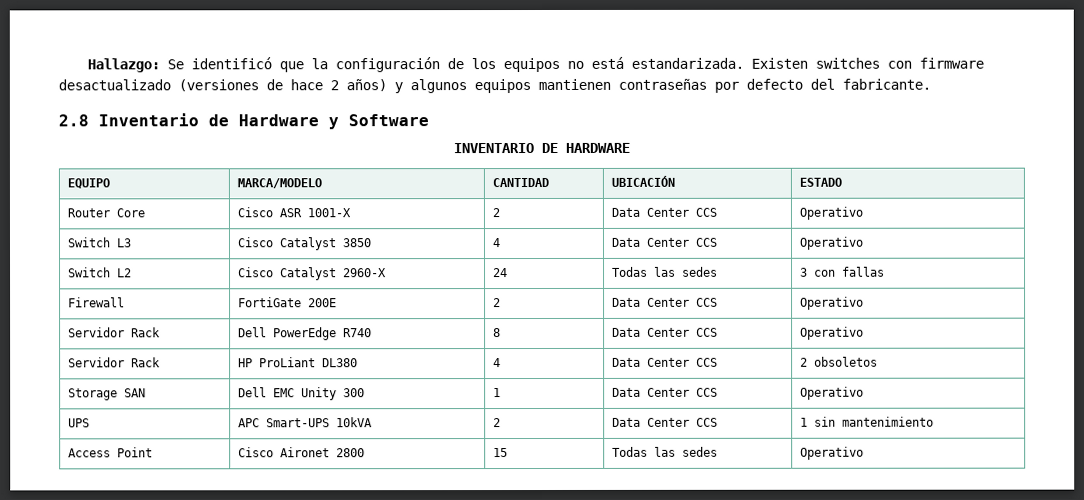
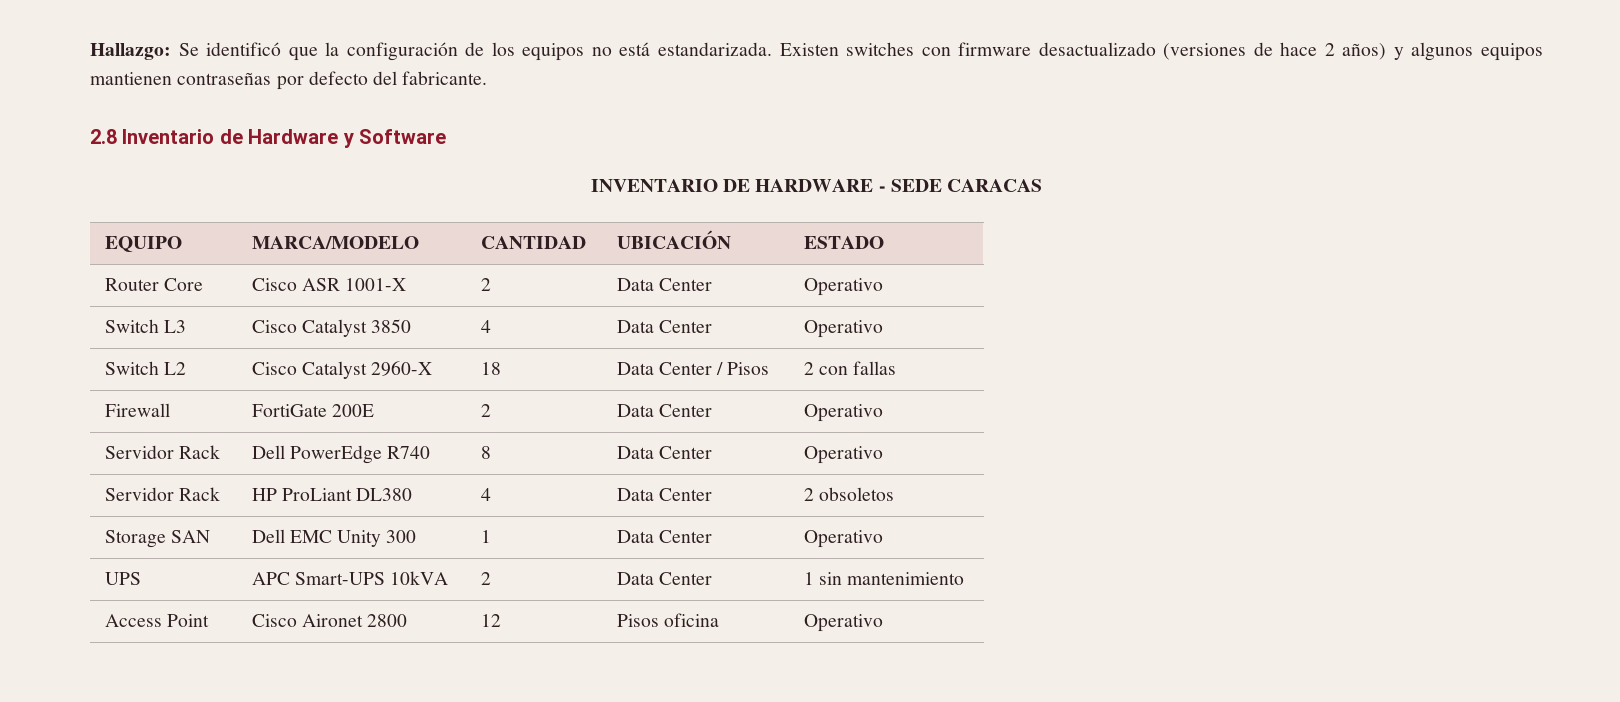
- INVENTARIO DE HARDWARE
+ INVENTARIO DE HARDWARE - SEDE CARACAS
- Router Core | Cisco ASR 1001-X | 2 | Data Center CCS | Operativo
+ Router Core | Cisco ASR 1001-X | 2 | Data Center | Operativo
- Switch L3 | Cisco Catalyst 3850 | 4 | Data Center CCS | Operativo
+ Switch L3 | Cisco Catalyst 3850 | 4 | Data Center | Operativo
- Switch L2 | Cisco Catalyst 2960-X | 24 | Todas las sedes | 3 con fallas
+ Switch L2 | Cisco Catalyst 2960-X | 18 | Data Center / Pisos | 2 con fallas
- Firewall | FortiGate 200E | 2 | Data Center CCS | Operativo
+ Firewall | FortiGate 200E | 2 | Data Center | Operativo
- Servidor Rack | Dell PowerEdge R740 | 8 | Data Center CCS | Operativo
+ Servidor Rack | Dell PowerEdge R740 | 8 | Data Center | Operativo
- Servidor Rack | HP ProLiant DL380 | 4 | Data Center CCS | 2 obsoletos
+ Servidor Rack | HP ProLiant DL380 | 4 | Data Center | 2 obsoletos
- Storage SAN | Dell EMC Unity 300 | 1 | Data Center CCS | Operativo
+ Storage SAN | Dell EMC Unity 300 | 1 | Data Center | Operativo
- UPS | APC Smart-UPS 10kVA | 2 | Data Center CCS | 1 sin mantenimiento
+ UPS | APC Smart-UPS 10kVA | 2 | Data Center | 1 sin mantenimiento
- Access Point | Cisco Aironet 2800 | 15 | Todas las sedes | Operativo
+ Access Point | Cisco Aironet 2800 | 12 | Pisos oficina | Operativo

